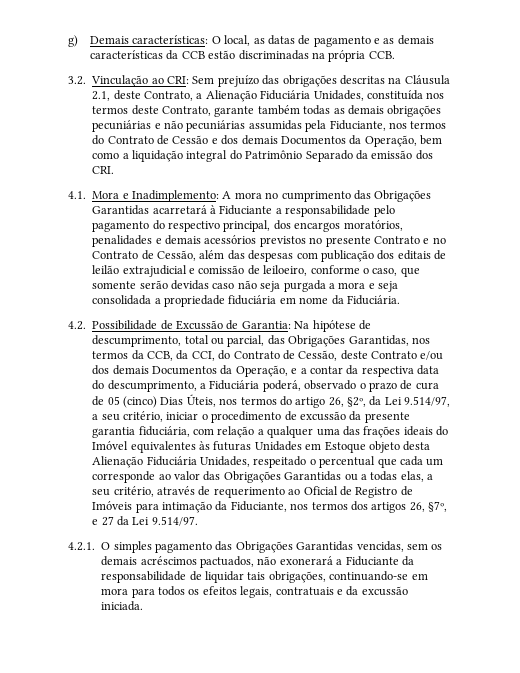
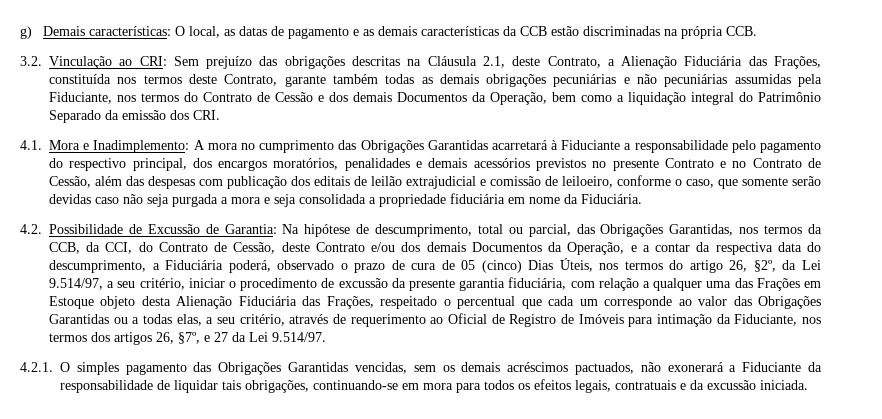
- 3.2. Vinculação ao CRI: Sem prejuízo das obrigações descritas na Cláusula 2.1, deste Contrato, a Alienação Fiduciária Unidades, constituída nos termos deste Contrato, garante também todas as demais obrigações pecuniárias e não pecuniárias assumidas pela Fiduciante, nos termos do Contrato de Cessão e dos demais Documentos da Operação, bem como a liquidação integral do Patrimônio Separado da emissão dos CRI.
+ 3.2. Vinculação ao CRI: Sem prejuízo das obrigações descritas na Cláusula 2.1, deste Contrato, a Alienação Fiduciária das Frações, constituída nos termos deste Contrato, garante também todas as demais obrigações pecuniárias e não pecuniárias assumidas pela Fiduciante, nos termos do Contrato de Cessão e dos demais Documentos da Operação, bem como a liquidação integral do Patrimônio Separado da emissão dos CRI.
- Na hipótese de descumprimento, total ou parcial, das Obrigações Garantidas, nos termos da CCB, da CCI, do Contrato de Cessão, deste Contrato e/ou dos demais Documentos da Operação, e a contar da respectiva data do descumprimento, a Fiduciária poderá, observado o prazo de cura de 05 (cinco) Dias Úteis, nos termos do artigo 26, §2º, da Lei 9.514/97, a seu critério, iniciar o procedimento de excussão da presente garantia fiduciária, com relação a qualquer uma das frações ideais do Imóvel equivalentes às futuras Unidades em Estoque objeto desta Alienação Fiduciária Unidades, respeitado o percentual que cada um corresponde ao valor das Obrigações Garantidas ou a todas elas, a seu critério, através de requerimento ao Oficial de Registro de Imóveis para intimação da Fiduciante, nos termos dos artigos 26, §7º, e 27 da Lei 9.514/97.
+ Na hipótese de descumprimento, total ou parcial, das Obrigações Garantidas, nos termos da CCB, da CCI, do Contrato de Cessão, deste Contrato e/ou dos demais Documentos da Operação, e a contar da respectiva data do descumprimento, a Fiduciária poderá, observado o prazo de cura de 05 (cinco) Dias Úteis, nos termos do artigo 26, §2º, da Lei 9.514/97, a seu critério, iniciar o procedimento de excussão da presente garantia fiduciária, com relação a qualquer uma das Frações em Estoque objeto desta Alienação Fiduciária das Frações, respeitado o percentual que cada um corresponde ao valor das Obrigações Garantidas ou a todas elas, a seu critério, através de requerimento ao Oficial de Registro de Imóveis para intimação da Fiduciante, nos termos dos artigos 26, §7º, e 27 da Lei 9.514/97.

